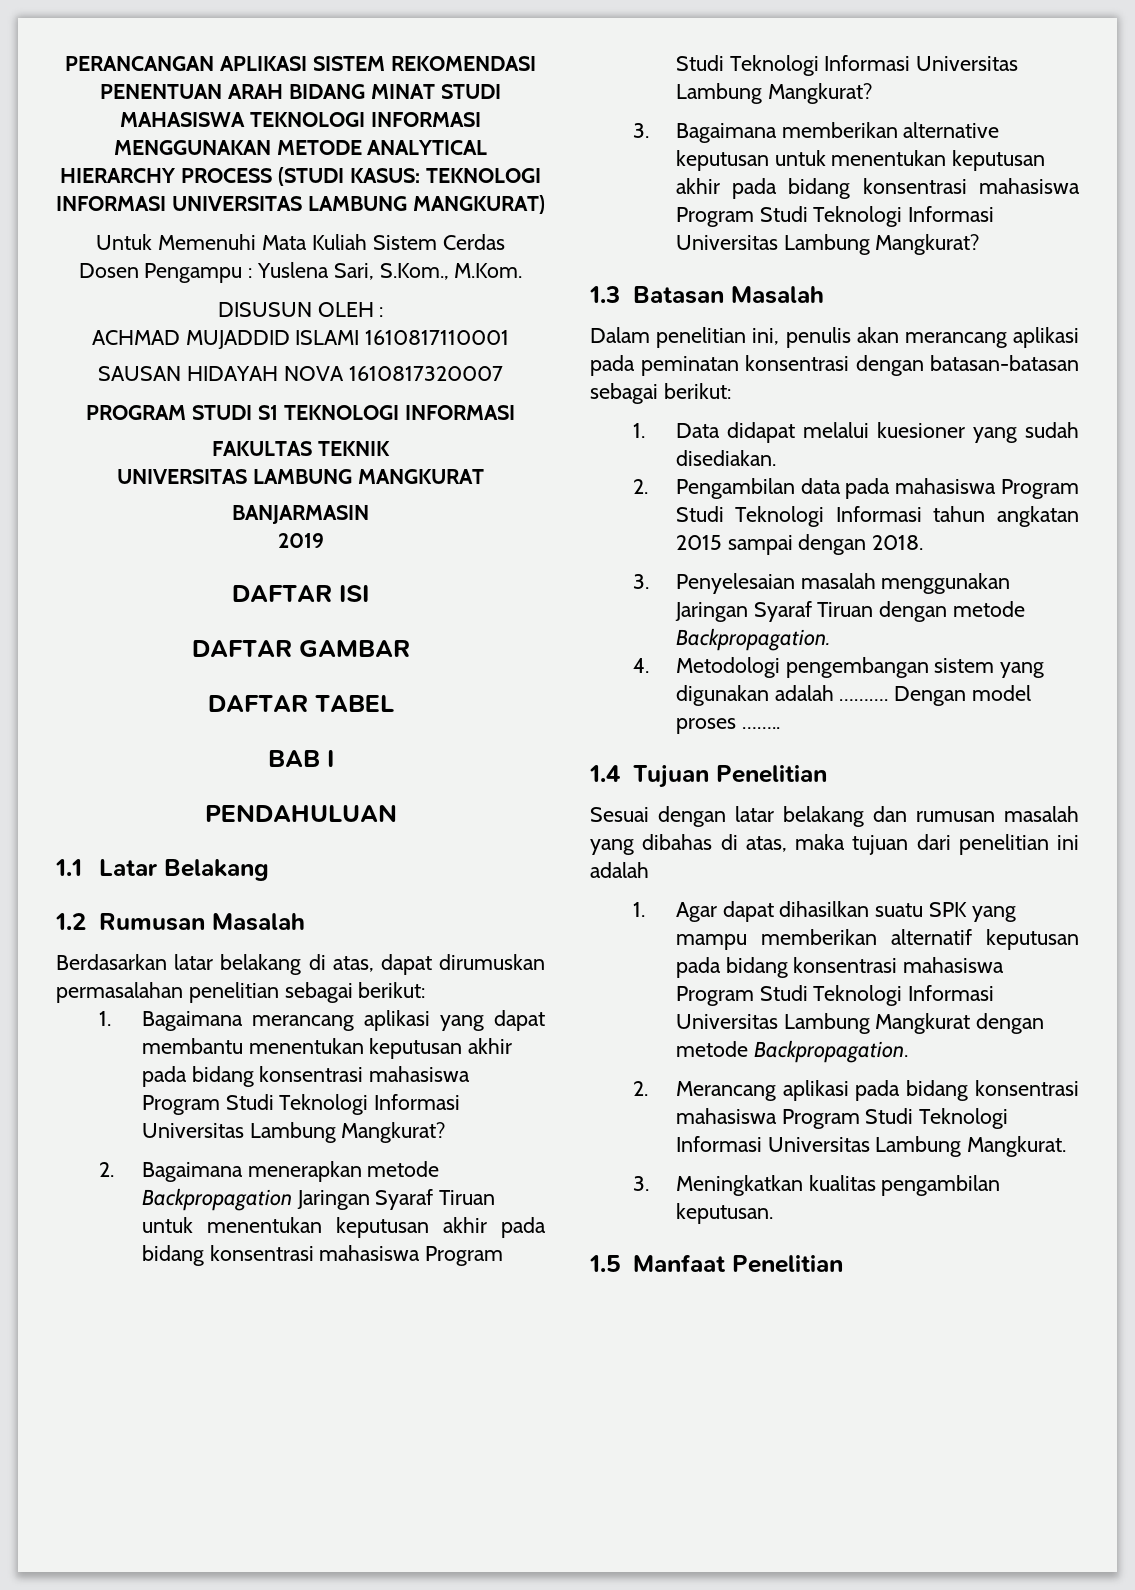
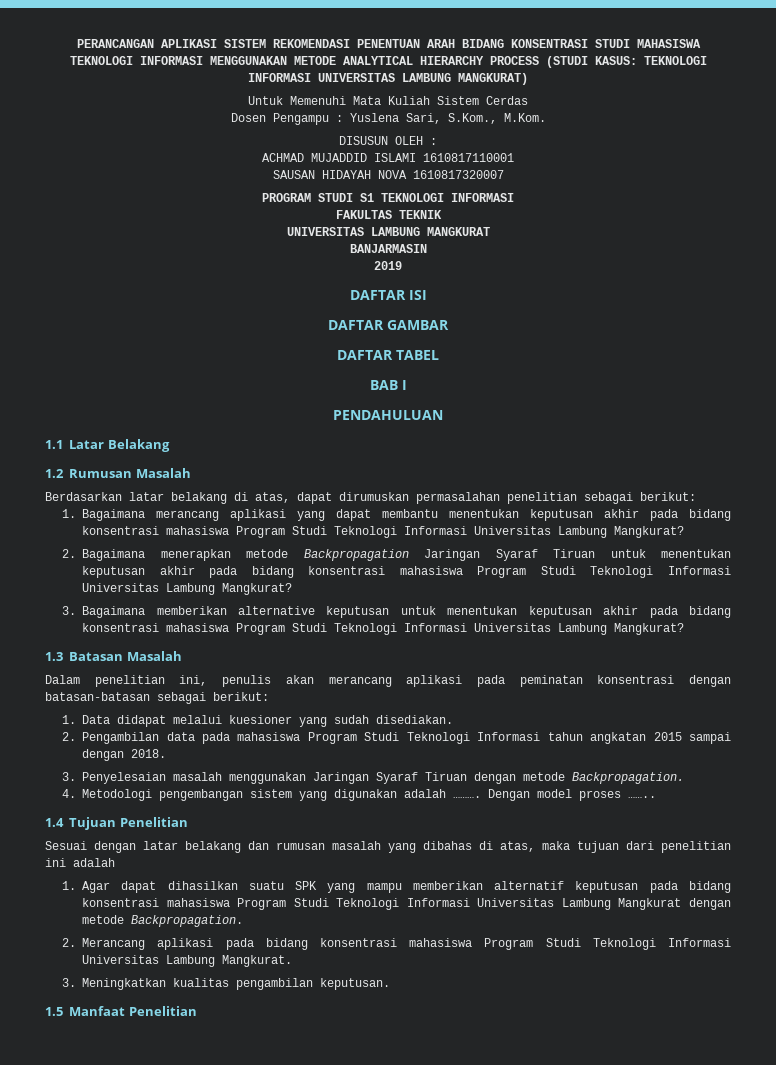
- PERANCANGAN APLIKASI SISTEM REKOMENDASI PENENTUAN ARAH BIDANG MINAT STUDI MAHASISWA TEKNOLOGI INFORMASI MENGGUNAKAN METODE ANALYTICAL HIERARCHY PROCESS (STUDI KASUS: TEKNOLOGI INFORMASI UNIVERSITAS LAMBUNG MANGKURAT)
+ PERANCANGAN APLIKASI SISTEM REKOMENDASI PENENTUAN ARAH BIDANG KONSENTRASI STUDI MAHASISWA TEKNOLOGI INFORMASI MENGGUNAKAN METODE ANALYTICAL HIERARCHY PROCESS (STUDI KASUS: TEKNOLOGI INFORMASI UNIVERSITAS LAMBUNG MANGKURAT)

